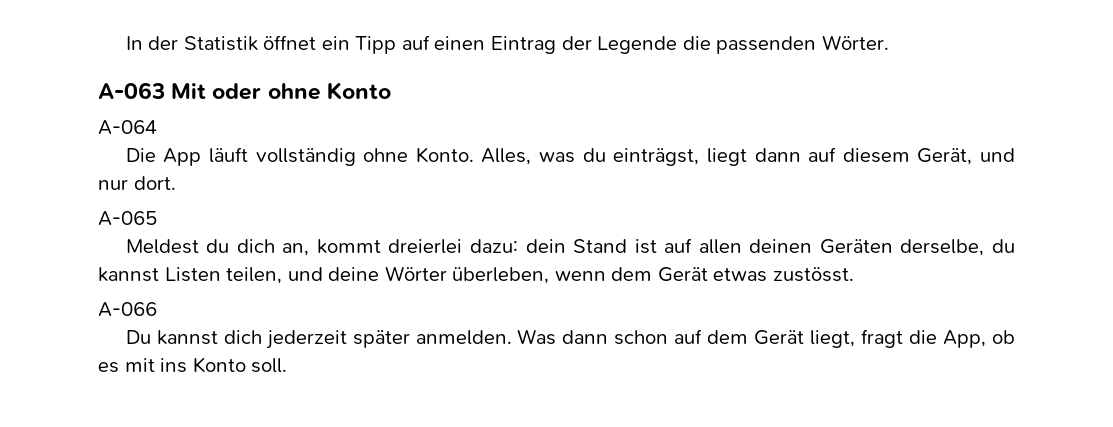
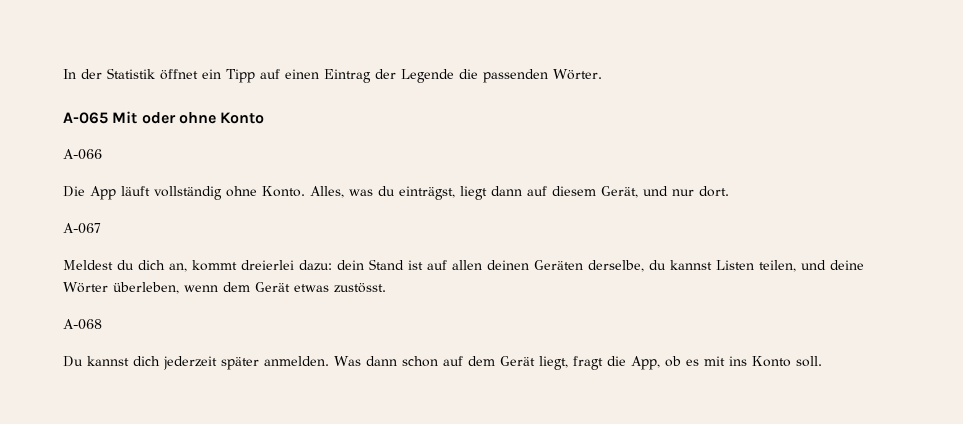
- A-063 Mit oder ohne Konto
+ A-065 Mit oder ohne Konto
- A-064
+ A-066
- A-065
+ A-067
- A-066
+ A-068

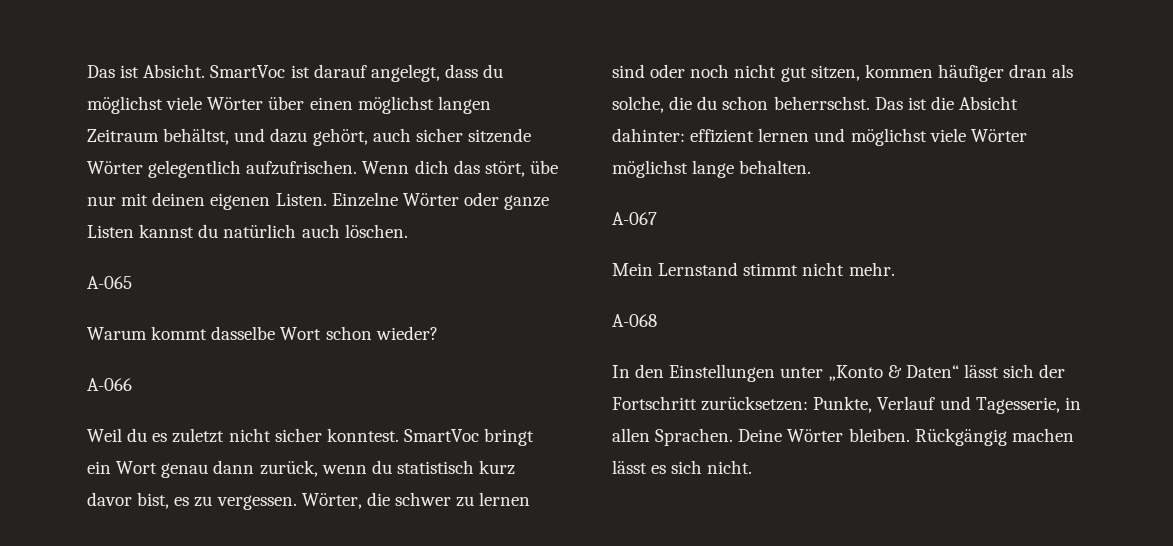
- In der Statistik öffnet ein Tipp auf einen Eintrag der Legende die passenden Wörter.
- A-065 Mit oder ohne Konto
+ Das ist Absicht. SmartVoc ist darauf angelegt, dass du möglichst viele Wörter über einen möglichst langen Zeitraum behältst, und dazu gehört, auch sicher sitzende Wörter gelegentlich aufzufrischen. Wenn dich das stört, übe nur mit deinen eigenen Listen. Einzelne Wörter oder ganze Listen kannst du natürlich auch löschen.
+ A-065
+ Warum kommt dasselbe Wort schon wieder?
  A-066
- Die App läuft vollständig ohne Konto. Alles, was du einträgst, liegt dann auf diesem Gerät, und nur dort.
+ Weil du es zuletzt nicht sicher konntest. SmartVoc bringt ein Wort genau dann zurück, wenn du statistisch kurz davor bist, es zu vergessen. Wörter, die schwer zu lernen sind oder noch nicht gut sitzen, kommen häufiger dran als solche, die du schon beherrschst. Das ist die Absicht dahinter: effizient lernen und möglichst viele Wörter möglichst lange behalten.
  A-067
- Meldest du dich an, kommt dreierlei dazu: dein Stand ist auf allen deinen Geräten derselbe, du kannst Listen teilen, und deine Wörter überleben, wenn dem Gerät etwas zustösst.
+ Mein Lernstand stimmt nicht mehr.
  A-068
- Du kannst dich jederzeit später anmelden. Was dann schon auf dem Gerät liegt, fragt die App, ob es mit ins Konto soll.
+ In den Einstellungen unter „Konto & Daten“ lässt sich der Fortschritt zurücksetzen: Punkte, Verlauf und Tagesserie, in allen Sprachen. Deine Wörter bleiben. Rückgängig machen lässt es sich nicht.

